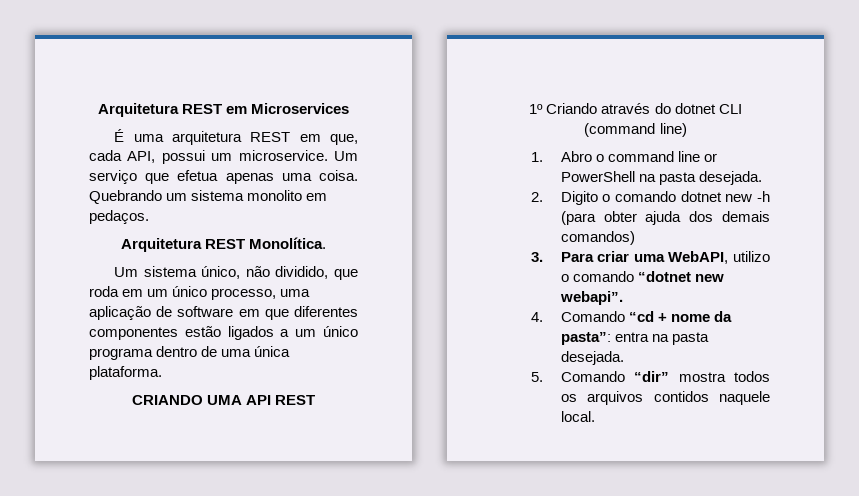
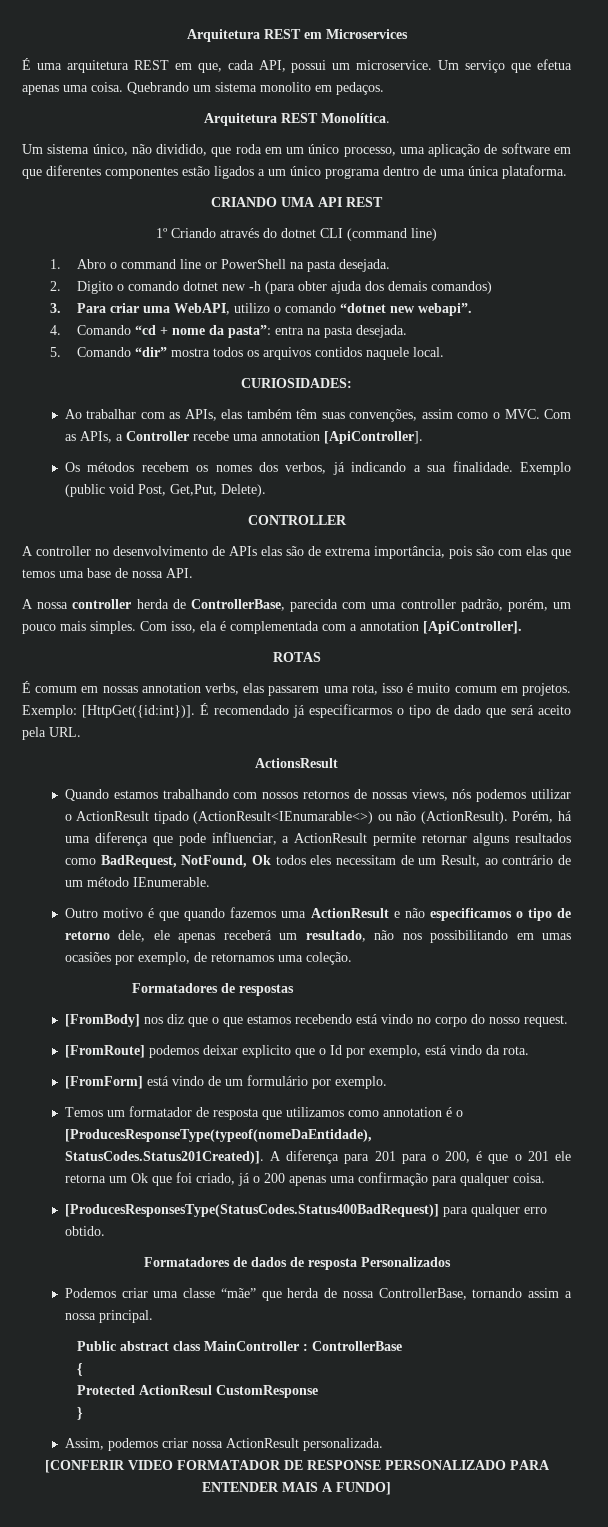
+ CURIOSIDADES:
+ Ao trabalhar com as APIs, elas também têm suas convenções, assim como o MVC. Com as APIs, a Controller recebe uma annotation [ApiController].
+ Os métodos recebem os nomes dos verbos, já indicando a sua finalidade. Exemplo (public void Post, Get,Put, Delete).
+ CONTROLLER
+ A controller no desenvolvimento de APIs elas são de extrema importância, pois são com elas que temos uma base de nossa API.
+ A nossa controller herda de ControllerBase, parecida com uma controller padrão, porém, um pouco mais simples. Com isso, ela é complementada com a annotation [ApiController].
+ ROTAS
+ É comum em nossas annotation verbs, elas passarem uma rota, isso é muito comum em projetos. Exemplo: [HttpGet({id:int})]. É recomendado já especificarmos o tipo de dado que será aceito pela URL.
+ ActionsResult
+ Quando estamos trabalhando com nossos retornos de nossas views, nós podemos utilizar o ActionResult tipado (ActionResult<IEnumarable<>) ou não (ActionResult). Porém, há uma diferença que pode influenciar, a ActionResult permite retornar alguns resultados como BadRequest, NotFound, Ok todos eles necessitam de um Result, ao contrário de um método IEnumerable.
+ Outro motivo é que quando fazemos uma ActionResult e não especificamos o tipo de retorno dele, ele apenas receberá um resultado, não nos possibilitando em umas ocasiões por exemplo, de retornamos uma coleção.
+ Formatadores de respostas
+ [FromBody] nos diz que o que estamos recebendo está vindo no corpo do nosso request.
+ [FromRoute] podemos deixar explicito que o Id por exemplo, está vindo da rota.
+ [FromForm] está vindo de um formulário por exemplo.
+ Temos um formatador de resposta que utilizamos como annotation é o [ProducesResponseType(typeof(nomeDaEntidade), StatusCodes.Status201Created)]. A diferença para 201 para o 200, é que o 201 ele retorna um Ok que foi criado, já o 200 apenas uma confirmação para qualquer coisa.
+ [ProducesResponsesType(StatusCodes.Status400BadRequest)] para qualquer erro obtido.
+ Formatadores de dados de resposta Personalizados
+ Podemos criar uma classe “mãe” que herda de nossa ControllerBase, tornando assim a nossa principal.
+ Public abstract class MainController : ControllerBase
+ {
+ Protected ActionResul CustomResponse
+ }
+ Assim, podemos criar nossa ActionResult personalizada.
+ [CONFERIR VIDEO FORMATADOR DE RESPONSE PERSONALIZADO PARA ENTENDER MAIS A FUNDO]

